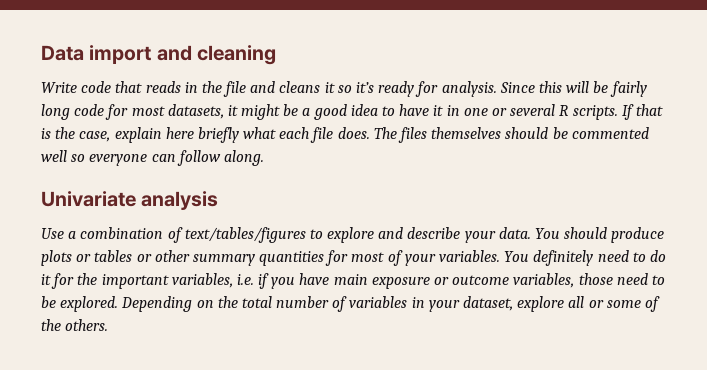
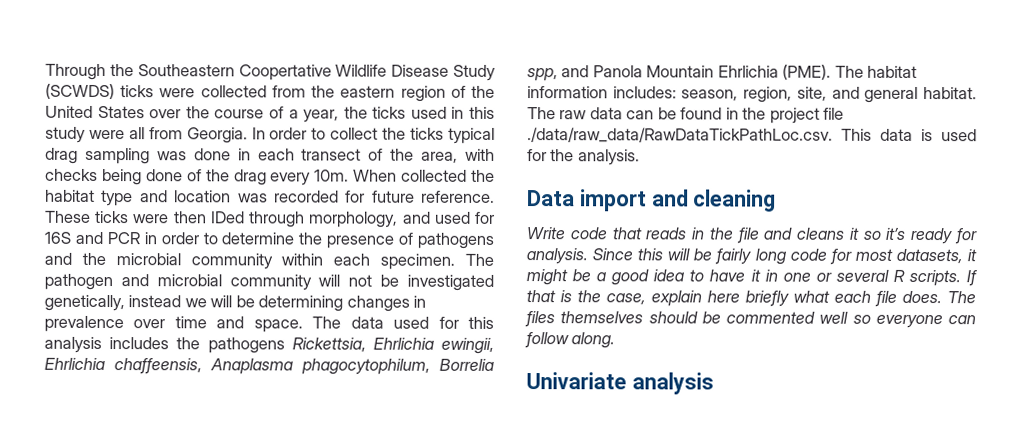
+ Through the Southeastern Coopertative Wildlife Disease Study (SCWDS) ticks were collected from the eastern region of the United States over the course of a year, the ticks used in this study were all from Georgia. In order to collect the ticks typical drag sampling was done in each transect of the area, with checks being done of the drag every 10m. When collected the habitat type and location was recorded for future reference. These ticks were then IDed through morphology, and used for 16S and PCR in order to determine the presence of pathogens and the microbial community within each specimen. The pathogen and microbial community will not be investigated genetically, instead we will be determining changes in prevalence over time and space. The data used for this analysis includes the pathogens Rickettsia, Ehrlichia ewingii, Ehrlichia chaffeensis, Anaplasma phagocytophilum, Borrelia spp, and Panola Mountain Ehrlichia (PME). The habitat information includes: season, region, site, and general habitat. The raw data can be found in the project file ./data/raw_data/RawDataTickPathLoc.csv. This data is used for the analysis.
- Use a combination of text/tables/figures to explore and describe your data. You should produce plots or tables or other summary quantities for most of your variables. You definitely need to do it for the important variables, i.e. if you have main exposure or outcome variables, those need to be explored. Depending on the total number of variables in your dataset, explore all or some of the others.

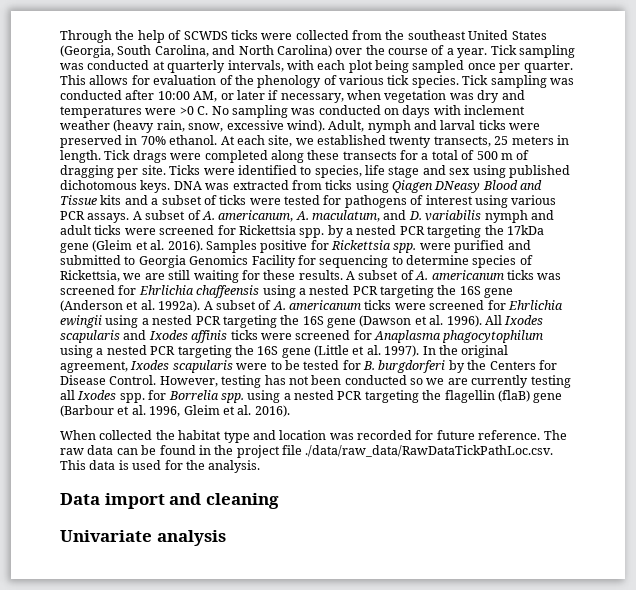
- Through the Southeastern Coopertative Wildlife Disease Study (SCWDS) ticks were collected from the eastern region of the United States over the course of a year, the ticks used in this study were all from Georgia. In order to collect the ticks typical drag sampling was done in each transect of the area, with checks being done of the drag every 10m. When collected the habitat type and location was recorded for future reference.
+ Through the help of SCWDS ticks were collected from the southeast United States (Georgia, South Carolina, and North Carolina) over the course of a year. Tick sampling was conducted at quarterly intervals, with each plot being sampled once per quarter. This allows for evaluation of the phenology of various tick species. Tick sampling was conducted after 10:00 AM, or later if necessary, when vegetation was dry and temperatures were >0 C. No sampling was conducted on days with inclement weather (heavy rain, snow, excessive wind). Adult, nymph and larval ticks were preserved in 70% ethanol. At each site, we established twenty transects, 25 meters in length. Tick drags were completed along these transects for a total of 500 m of dragging per site. Ticks were identified to species, life stage and sex using published dichotomous keys. DNA was extracted from ticks using Qiagen DNeasy Blood and Tissue kits and a subset of ticks were tested for pathogens of interest using various PCR assays. A subset of A. americanum, A. maculatum, and D. variabilis nymph and adult ticks were screened for Rickettsia spp. by a nested PCR targeting the 17kDa gene (Gleim et al. 2016). Samples positive for Rickettsia spp. were purified and submitted to Georgia Genomics Facility for sequencing to determine species of Rickettsia, we are still waiting for these results. A subset of A. americanum ticks was screened for Ehrlichia chaffeensis using a nested PCR targeting the 16S gene (Anderson et al. 1992a). A subset of A. americanum ticks were screened for Ehrlichia ewingii using a nested PCR targeting the 16S gene (Dawson et al. 1996). All Ixodes scapularis and Ixodes affinis ticks were screened for Anaplasma phagocytophilum using a nested PCR targeting the 16S gene (Little et al. 1997). In the original agreement, Ixodes scapularis were to be tested for B. burgdorferi by the Centers for Disease Control. However, testing has not been conducted so we are currently testing all Ixodes spp. for Borrelia spp. using a nested PCR targeting the flagellin (flaB) gene (Barbour et al. 1996, Gleim et al. 2016).
+ When collected the habitat type and location was recorded for future reference.
- These ticks were then IDed through morphology, and used for 16S and PCR in order to determine the presence of pathogens and the microbial community within each specimen. The pathogen and microbial community will not be investigated genetically, instead we will be determining changes in prevalence over time and space. The data used for this analysis includes the pathogens Rickettsia, Ehrlichia ewingii, Ehrlichia chaffeensis, Anaplasma phagocytophilum, Borrelia spp, and Panola Mountain Ehrlichia (PME). The habitat information includes: season, region, site, and general habitat.
- Write code that reads in the file and cleans it so it’s ready for analysis. Since this will be fairly long code for most datasets, it might be a good idea to have it in one or several R scripts. If that is the case, explain here briefly what each file does. The files themselves should be commented well so everyone can follow along.

